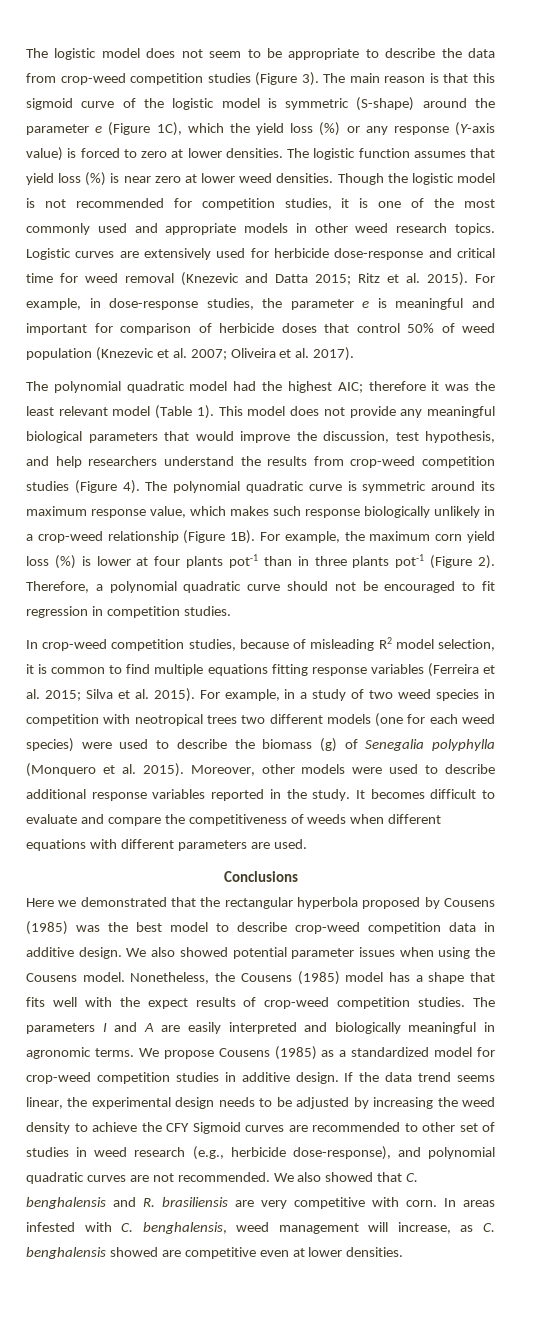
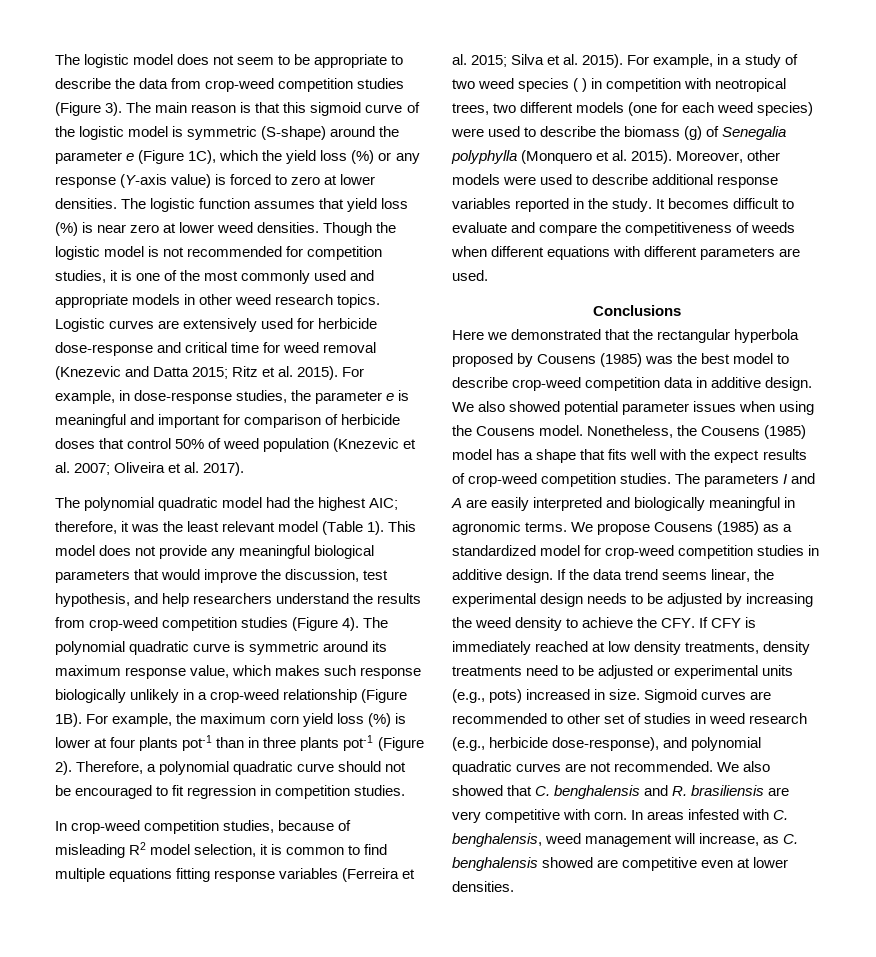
- The polynomial quadratic model had the highest AIC; therefore it was the least relevant model (Table 1).
+ The polynomial quadratic model had the highest AIC; therefore, it was the least relevant model (Table 1).
- For example, in a study of two weed species in competition with neotropical trees two different models (one for each weed species) were used to describe the biomass (g) of Senegalia polyphylla (Monquero et al. 2015).
+ For example, in a study of two weed species ( ) in competition with neotropical trees, two different models (one for each weed species) were used to describe the biomass (g) of Senegalia polyphylla (Monquero et al. 2015).
- If the data trend seems linear, the experimental design needs to be adjusted by increasing the weed density to achieve the CFY Sigmoid curves are recommended to other set of studies in weed research (e.g., herbicide dose-response), and polynomial quadratic curves are not recommended.
+ If the data trend seems linear, the experimental design needs to be adjusted by increasing the weed density to achieve the CFY. If CFY is immediately reached at low density treatments, density treatments need to be adjusted or experimental units (e.g., pots) increased in size. Sigmoid curves are recommended to other set of studies in weed research (e.g., herbicide dose-response), and polynomial quadratic curves are not recommended.

